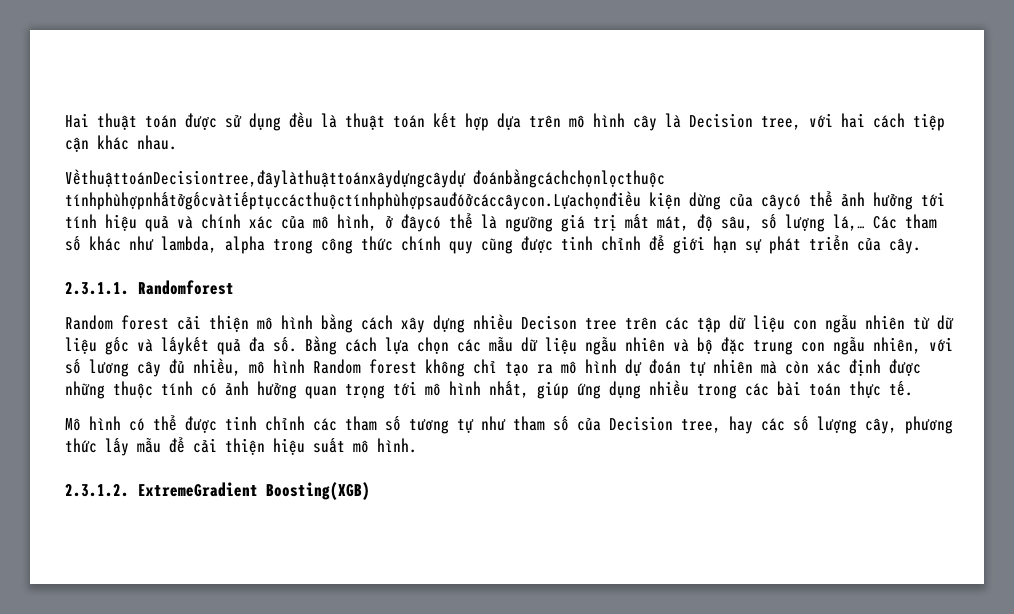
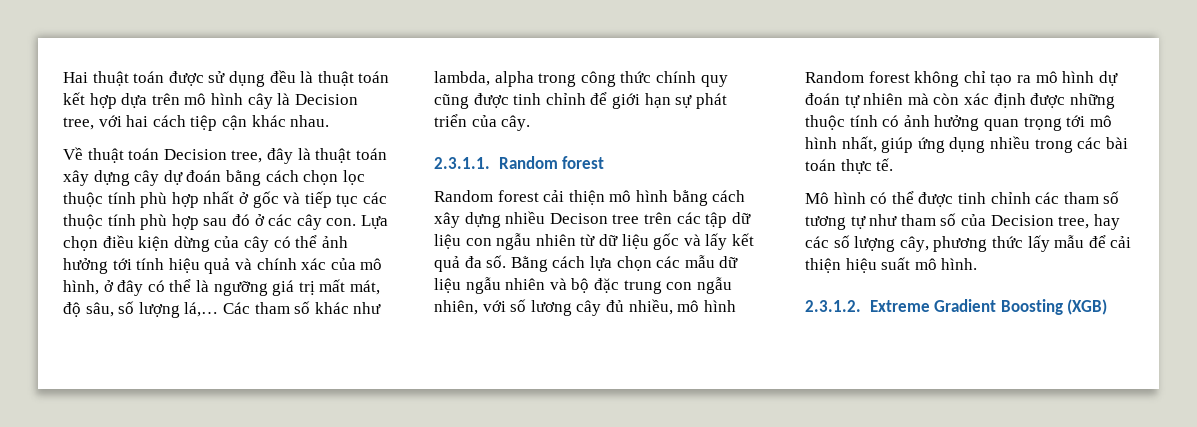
- VềthuậttoánDecisiontree,đâylàthuậttoánxâydựngcâydự đoánbằngcáchchọnlọcthuộc tínhphùhợpnhấtởgốcvàtiếptụccácthuộctínhphùhợpsauđóởcáccâycon.Lựachọnđiều kiện dừng của câycó thể ảnh hưởng tới tính hiệu quả và chính xác của mô hình, ở đâycó thể là ngưỡng giá trị mất mát, độ sâu, số lượng lá,…
+ Về thuật toán Decision tree, đây là thuật toán xây dựng cây dự đoán bằng cách chọn lọc thuộc tính phù hợp nhất ở gốc và tiếp tục các thuộc tính phù hợp sau đó ở các cây con. Lựa chọn điều kiện dừng của cây có thể ảnh hưởng tới tính hiệu quả và chính xác của mô hình, ở đây có thể là ngưỡng giá trị mất mát, độ sâu, số lượng lá,…
- 2.3.1.1. Randomforest
+ 2.3.1.1. Random forest
- Random forest cải thiện mô hình bằng cách xây dựng nhiều Decison tree trên các tập dữ liệu con ngẫu nhiên từ dữ liệu gốc và lấykết quả đa số.
+ Random forest cải thiện mô hình bằng cách xây dựng nhiều Decison tree trên các tập dữ liệu con ngẫu nhiên từ dữ liệu gốc và lấy kết quả đa số.
- 2.3.1.2. ExtremeGradient Boosting(XGB)
+ 2.3.1.2. Extreme Gradient Boosting (XGB)

